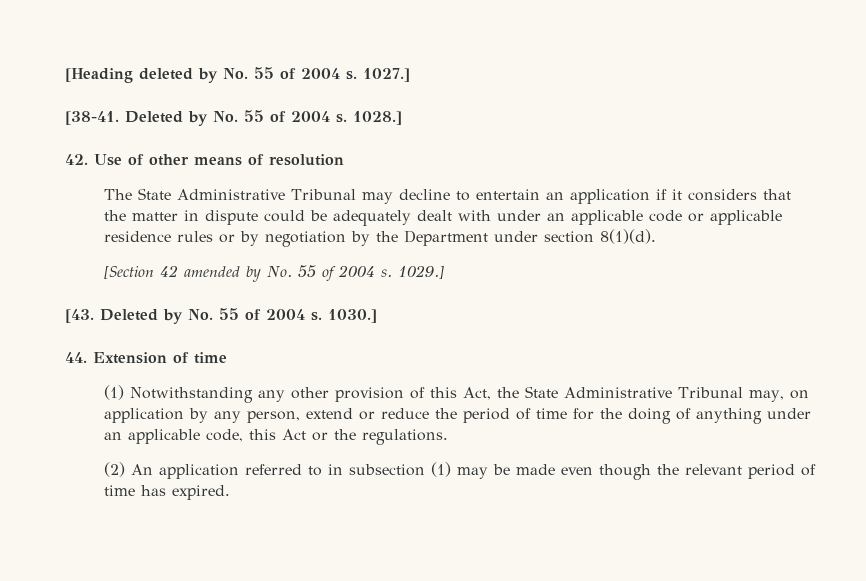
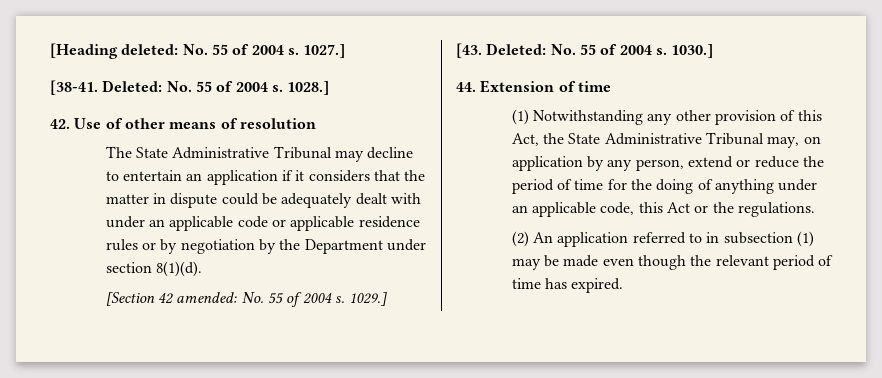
- [Heading deleted by No. 55 of 2004 s.
+ [Heading deleted: No. 55 of 2004 s.
- [38-41. Deleted by No. 55 of 2004 s.
+ [38-41. Deleted: No. 55 of 2004 s.
- [Section 42 amended by No. 55 of 2004 s.
+ [Section 42 amended: No. 55 of 2004 s.
- [43. Deleted by No. 55 of 2004 s.
+ [43. Deleted: No. 55 of 2004 s.

